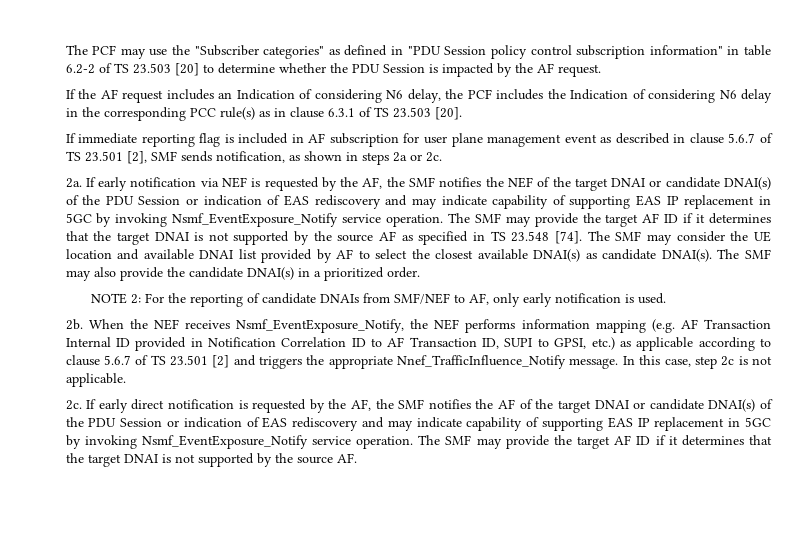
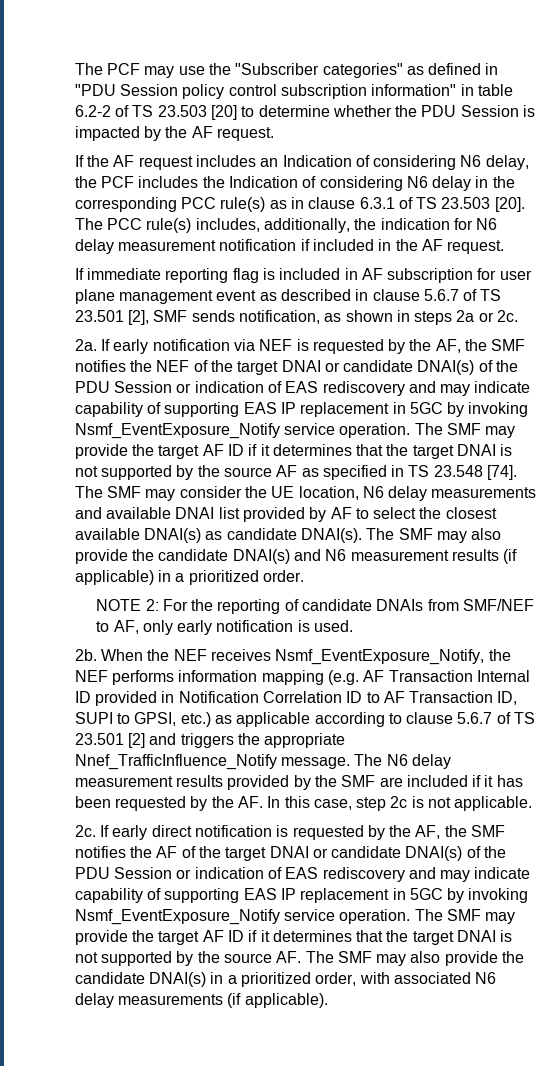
+ The PCC rule(s) includes, additionally, the indication for N6 delay measurement notification if included in the AF request.
- The SMF may consider the UE location and available DNAI list provided by AF to select the closest available DNAI(s) as candidate DNAI(s).
+ The SMF may consider the UE location, N6 delay measurements and available DNAI list provided by AF to select the closest available DNAI(s) as candidate DNAI(s).
- The SMF may also provide the candidate DNAI(s) in a prioritized order.
+ The SMF may also provide the candidate DNAI(s) and N6 measurement results (if applicable) in a prioritized order.
- In this case, step 2c is not applicable.
+ The N6 delay measurement results provided by the SMF are included if it has been requested by the AF. In this case, step 2c is not applicable.
- The SMF may provide the target AF ID if it determines that the target DNAI is not supported by the source AF.
+ The SMF may provide the target AF ID if it determines that the target DNAI is not supported by the source AF. The SMF may also provide the candidate DNAI(s) in a prioritized order, with associated N6 delay measurements (if applicable).

